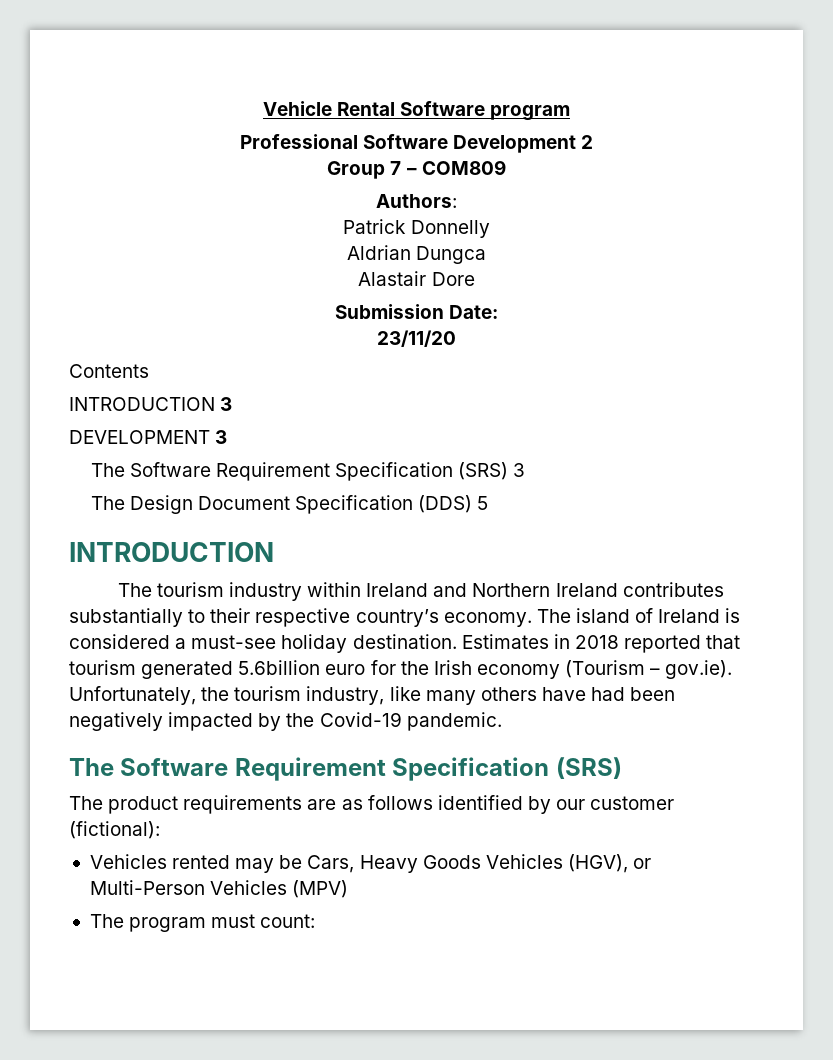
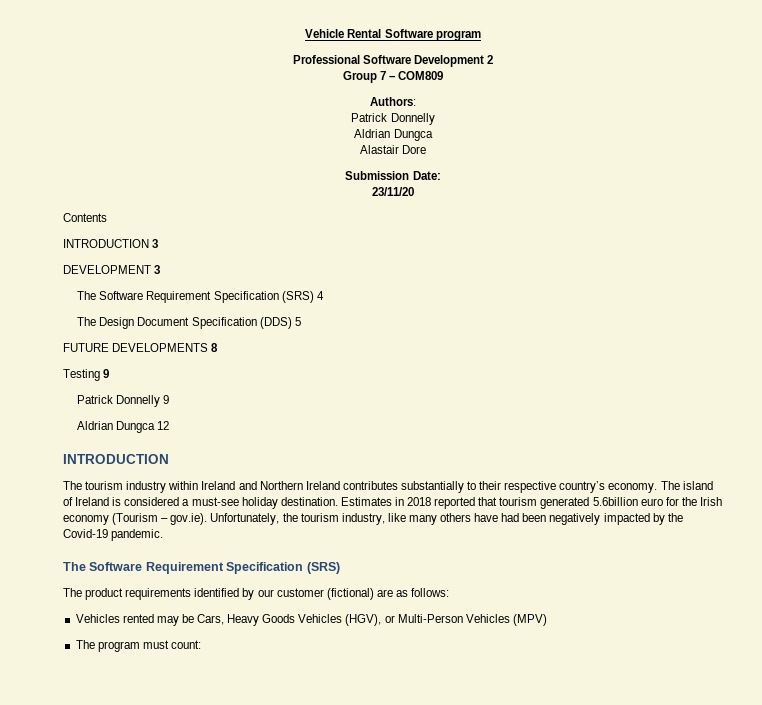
- The Software Requirement Specification (SRS) 3
+ The Software Requirement Specification (SRS) 4
+ FUTURE DEVELOPMENTS 8
+ Testing 9
+ Patrick Donnelly 9
+ Aldrian Dungca 12
- The product requirements are as follows identified by our customer (fictional):
+ The product requirements identified by our customer (fictional) are as follows:

